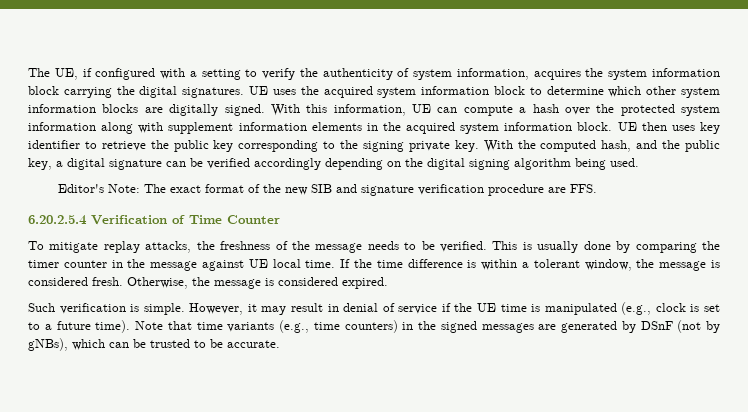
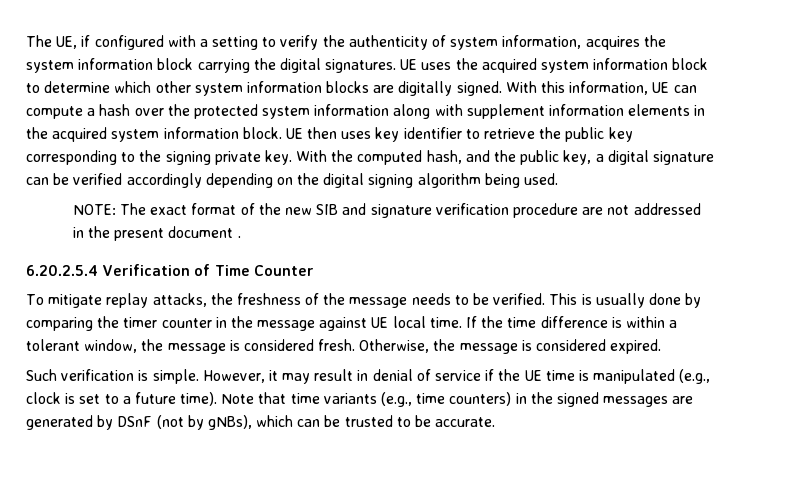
- Editor's Note: The exact format of the new SIB and signature verification procedure are FFS.
+ NOTE: The exact format of the new SIB and signature verification procedure are not addressed in the present document .

